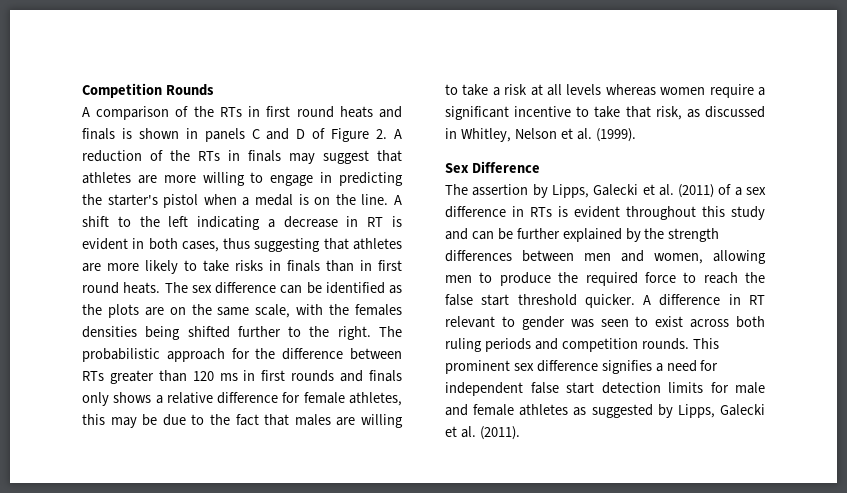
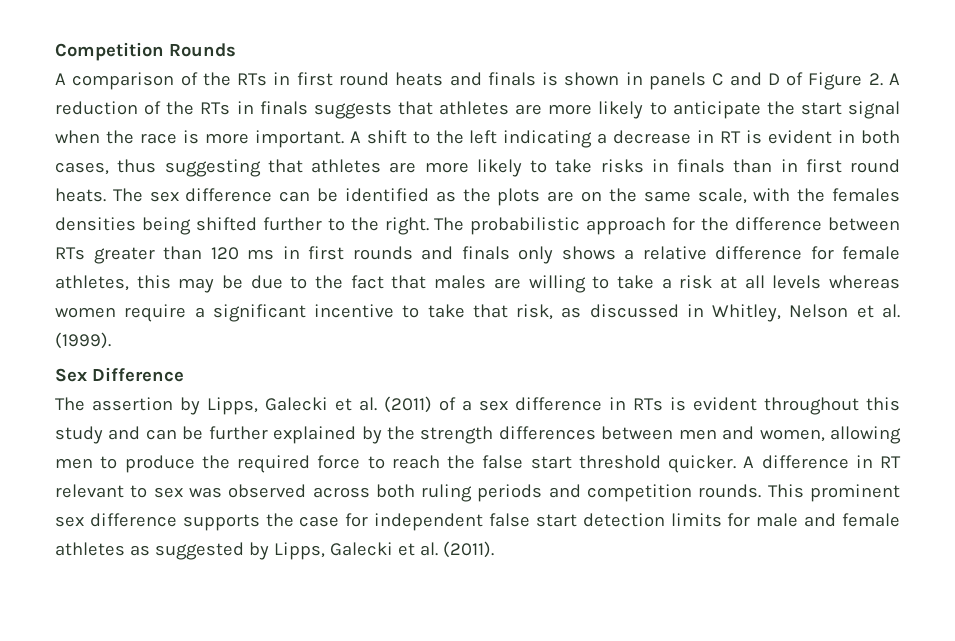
- A comparison of the RTs in first round heats and finals is shown in panels C and D of Figure 2. A reduction of the RTs in finals may suggest that athletes are more willing to engage in predicting the starter's pistol when a medal is on the line.
+ A comparison of the RTs in first round heats and finals is shown in panels C and D of Figure 2. A reduction of the RTs in finals suggests that athletes are more likely to anticipate the start signal when the race is more important.
- A difference in RT relevant to gender was seen to exist across both ruling periods and competition rounds.
+ A difference in RT relevant to sex was observed across both ruling periods and competition rounds.
- This prominent sex difference signifies a need for independent false start detection limits for male and female athletes as suggested by Lipps, Galecki et al. (2011).
+ This prominent sex difference supports the case for independent false start detection limits for male and female athletes as suggested by Lipps, Galecki et al. (2011).

